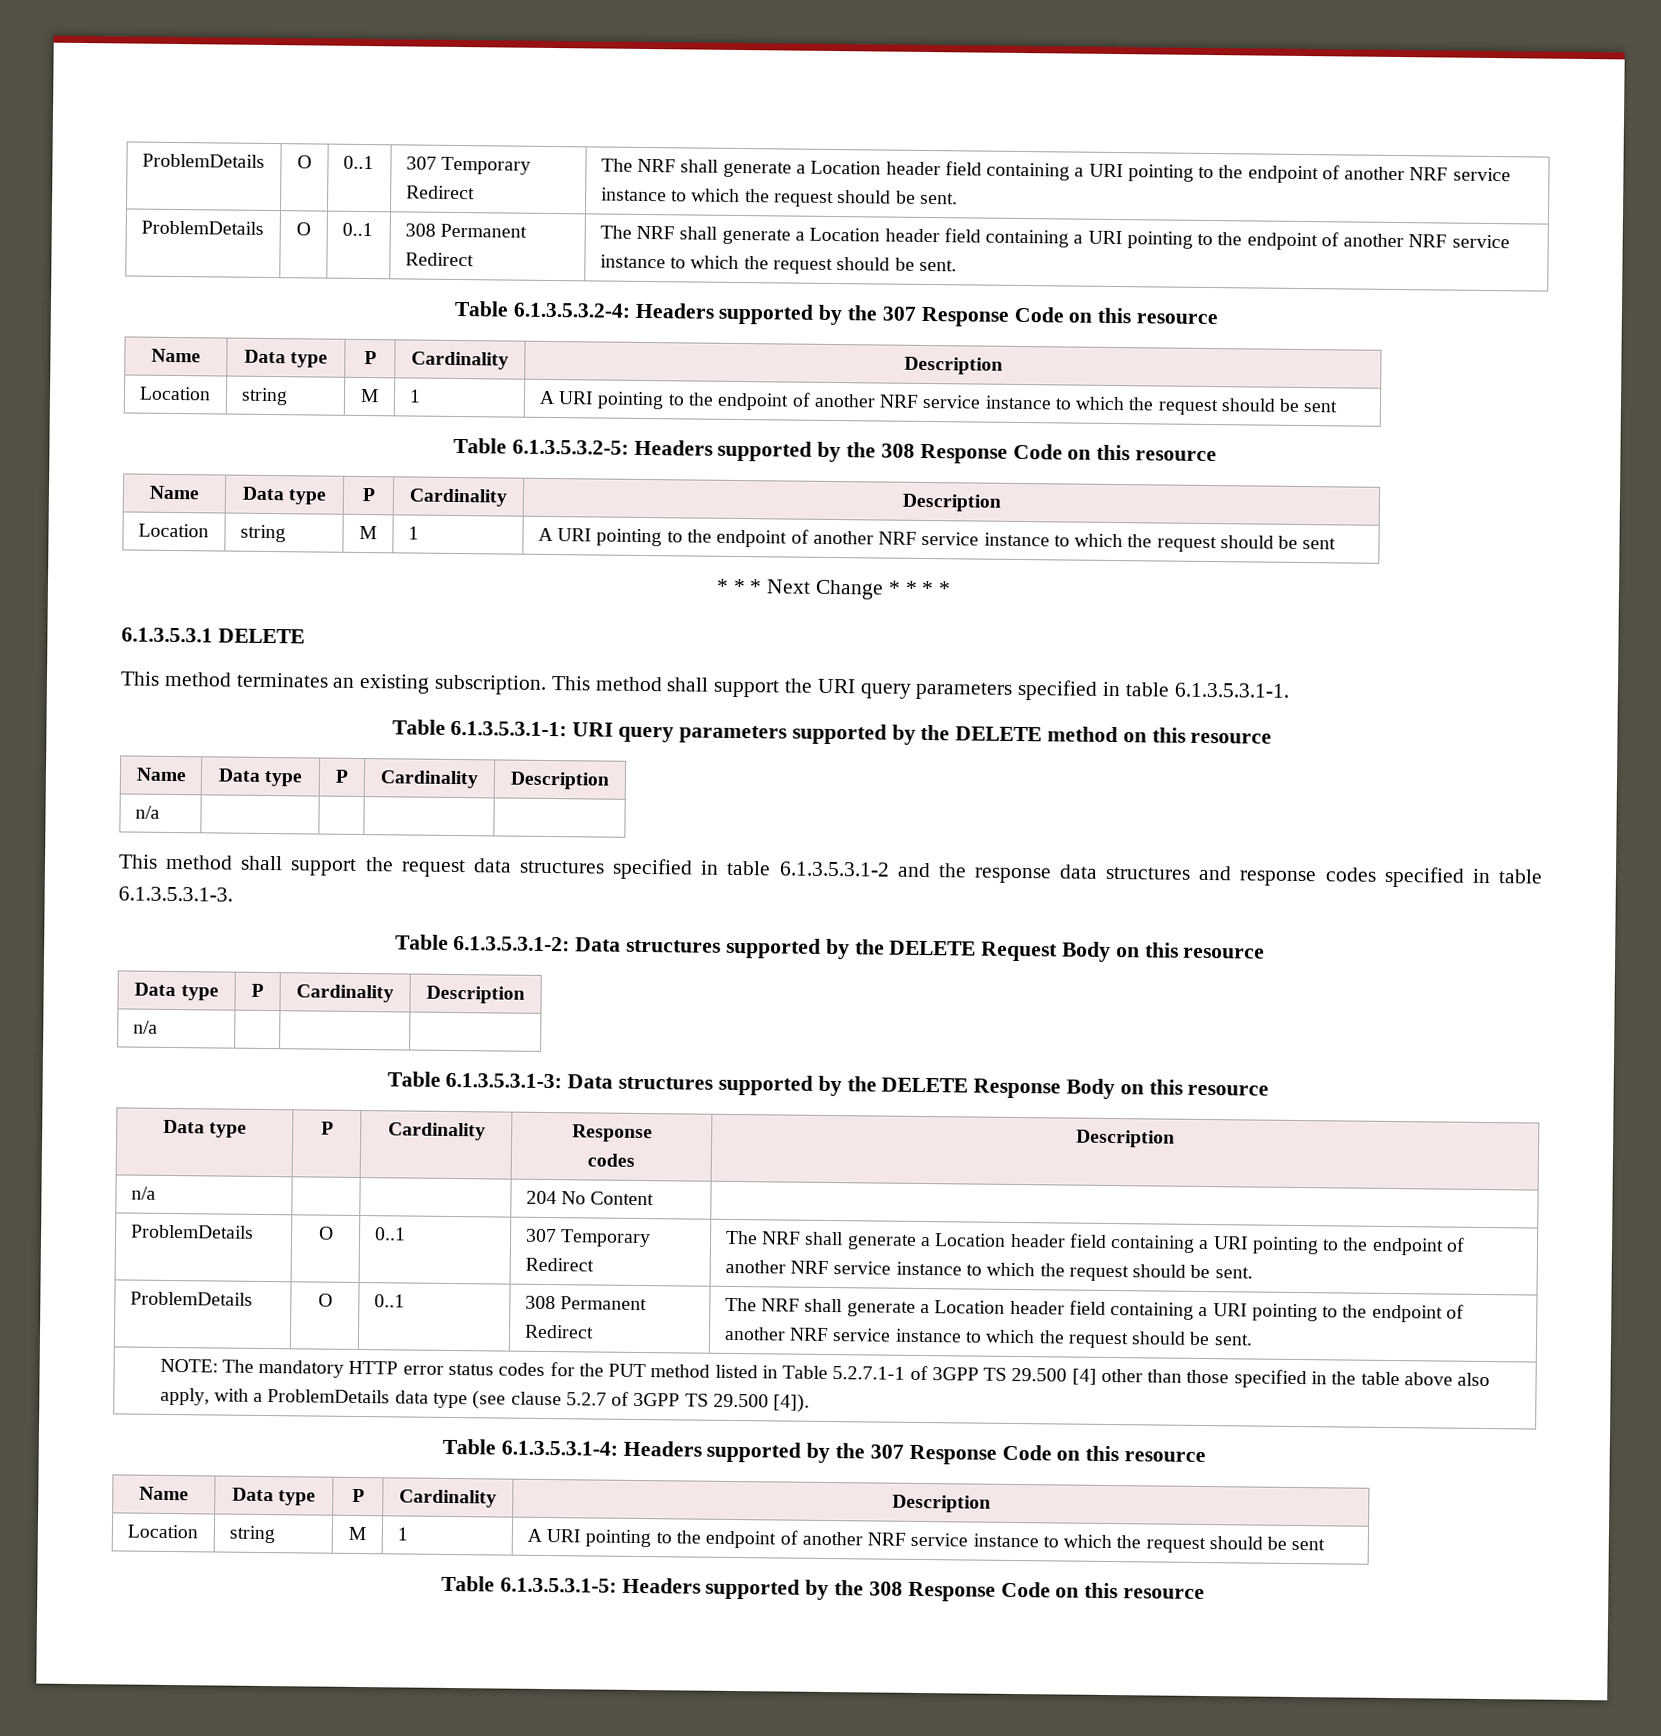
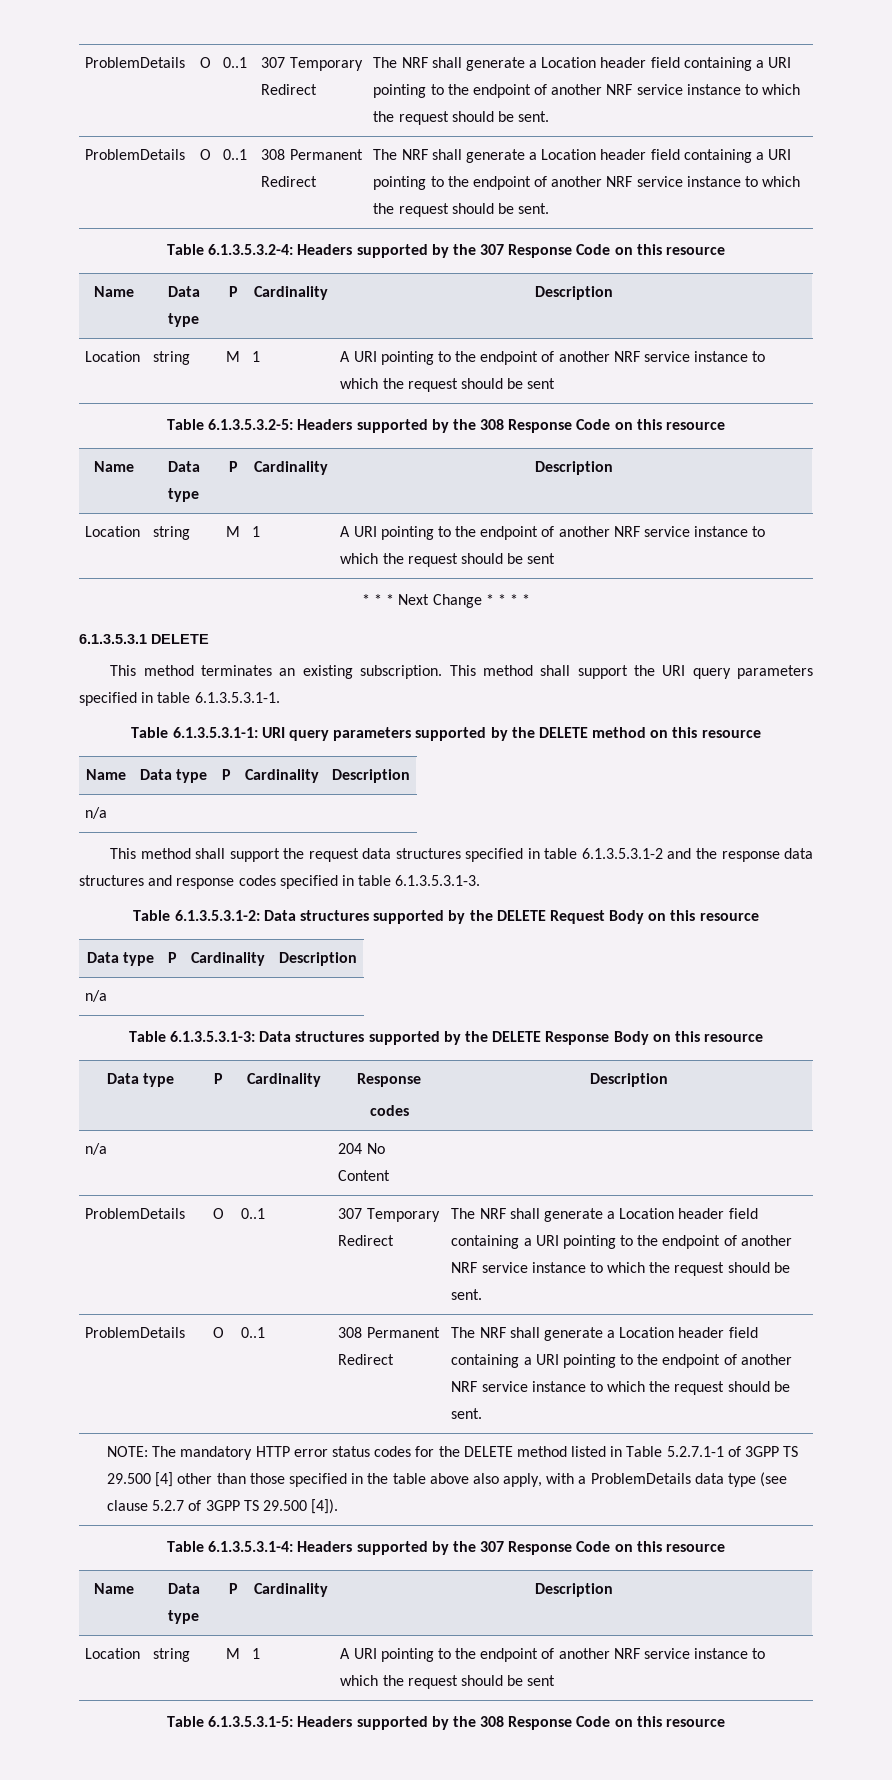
- NOTE: The mandatory HTTP error status codes for the PUT method listed in Table 5.2.7.1-1 of 3GPP TS 29.500 [4] other than those specified in the table above also apply, with a ProblemDetails data type (see clause 5.2.7 of 3GPP TS 29.500 [4]).
+ NOTE: The mandatory HTTP error status codes for the DELETE method listed in Table 5.2.7.1-1 of 3GPP TS 29.500 [4] other than those specified in the table above also apply, with a ProblemDetails data type (see clause 5.2.7 of 3GPP TS 29.500 [4]).

